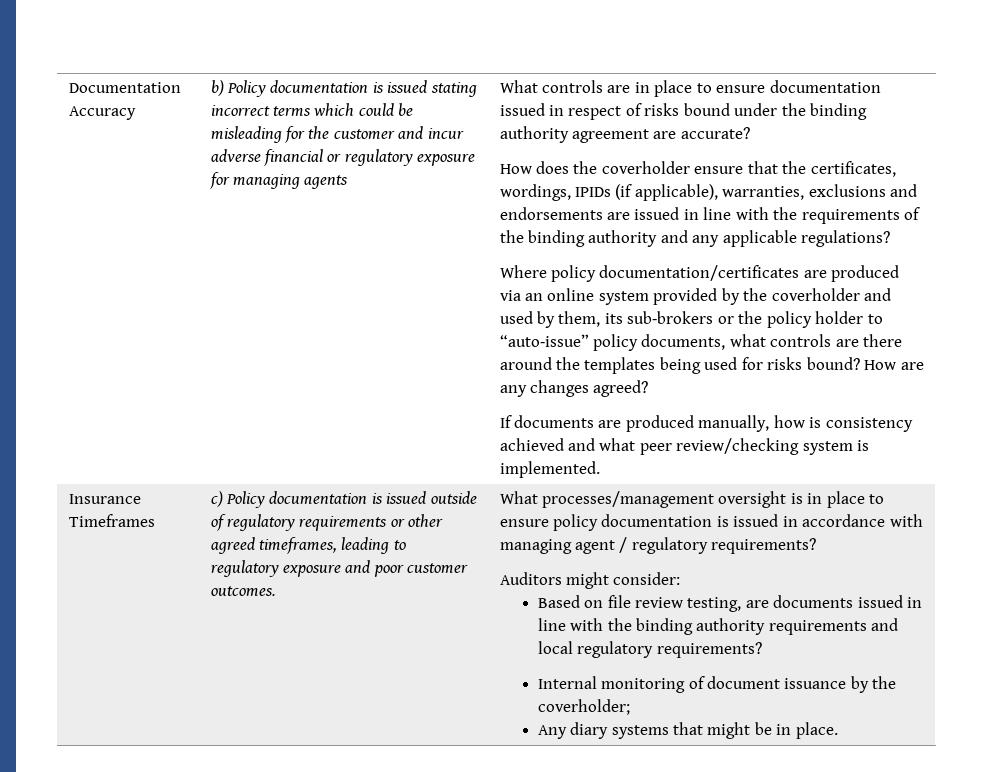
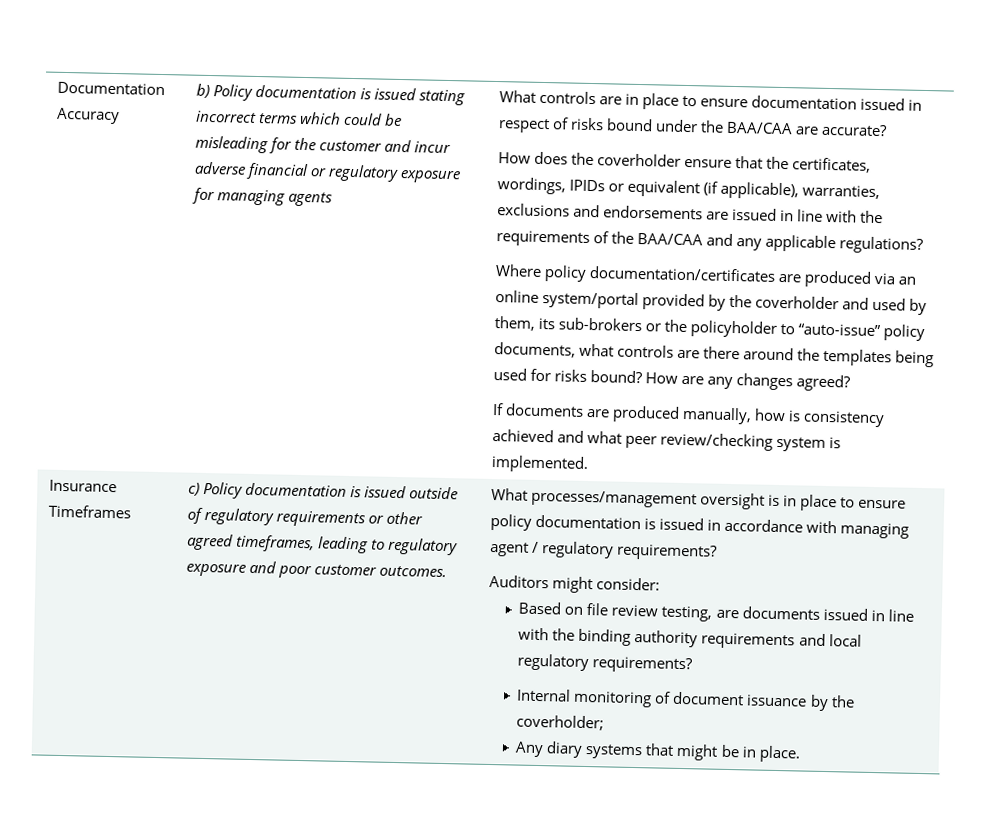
- What controls are in place to ensure documentation issued in respect of risks bound under the binding authority agreement are accurate?
+ What controls are in place to ensure documentation issued in respect of risks bound under the BAA/CAA are accurate?
- How does the coverholder ensure that the certificates, wordings, IPIDs (if applicable), warranties, exclusions and endorsements are issued in line with the requirements of the binding authority and any applicable regulations?
+ How does the coverholder ensure that the certificates, wordings, IPIDs or equivalent (if applicable), warranties, exclusions and endorsements are issued in line with the requirements of the BAA/CAA and any applicable regulations?
- Where policy documentation/certificates are produced via an online system provided by the coverholder and used by them, its sub‐brokers or the policy holder to “auto‐issue” policy documents, what controls are there around the templates being used for risks bound?
+ Where policy documentation/certificates are produced via an online system/portal provided by the coverholder and used by them, its sub‐brokers or the policyholder to “auto‐issue” policy documents, what controls are there around the templates being used for risks bound?

